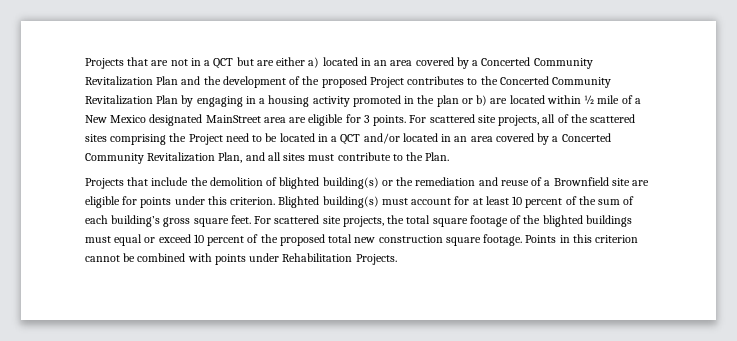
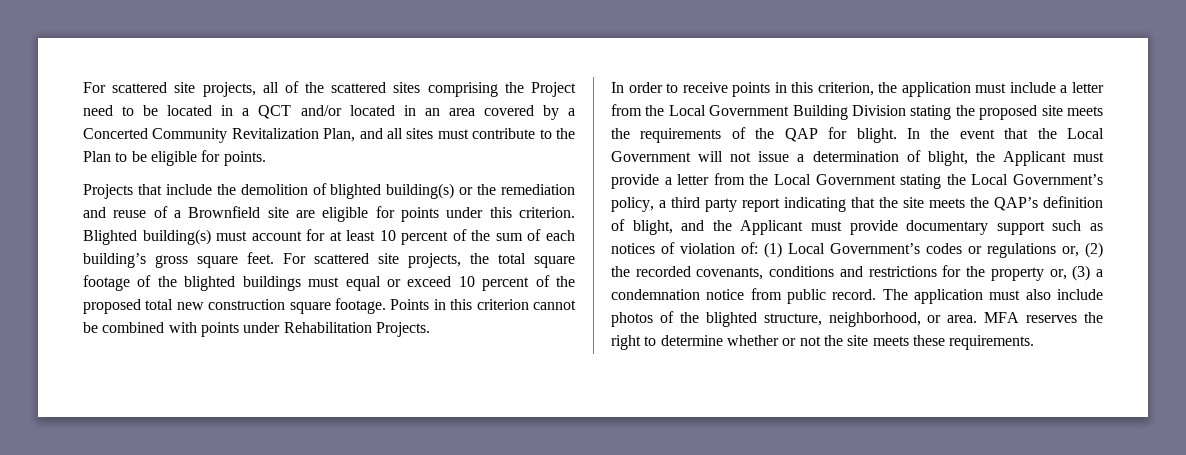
- Projects that are not in a QCT but are either a) located in an area covered by a Concerted Community Revitalization Plan and the development of the proposed Project contributes to the Concerted Community Revitalization Plan by engaging in a housing activity promoted in the plan or b) are located within ½ mile of a New Mexico designated MainStreet area are eligible for 3 points. For scattered site projects, all of the scattered sites comprising the Project need to be located in a QCT and/or located in an area covered by a Concerted Community Revitalization Plan, and all sites must contribute to the Plan.
+ For scattered site projects, all of the scattered sites comprising the Project need to be located in a QCT and/or located in an area covered by a Concerted Community Revitalization Plan, and all sites must contribute to the Plan to be eligible for points.
+ In order to receive points in this criterion, the application must include a letter from the Local Government Building Division stating the proposed site meets the requirements of the QAP for blight. In the event that the Local Government will not issue a determination of blight, the Applicant must provide a letter from the Local Government stating the Local Government’s policy, a third party report indicating that the site meets the QAP’s definition of blight, and the Applicant must provide documentary support such as notices of violation of: (1) Local Government’s codes or regulations or, (2) the recorded covenants, conditions and restrictions for the property or, (3) a condemnation notice from public record. The application must also include photos of the blighted structure, neighborhood, or area. MFA reserves the right to determine whether or not the site meets these requirements.

